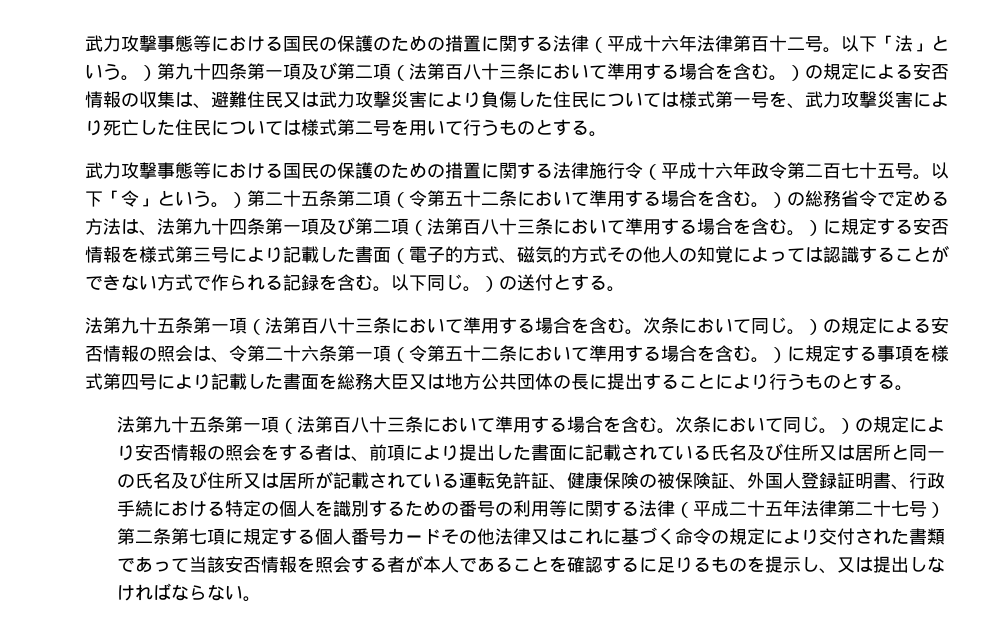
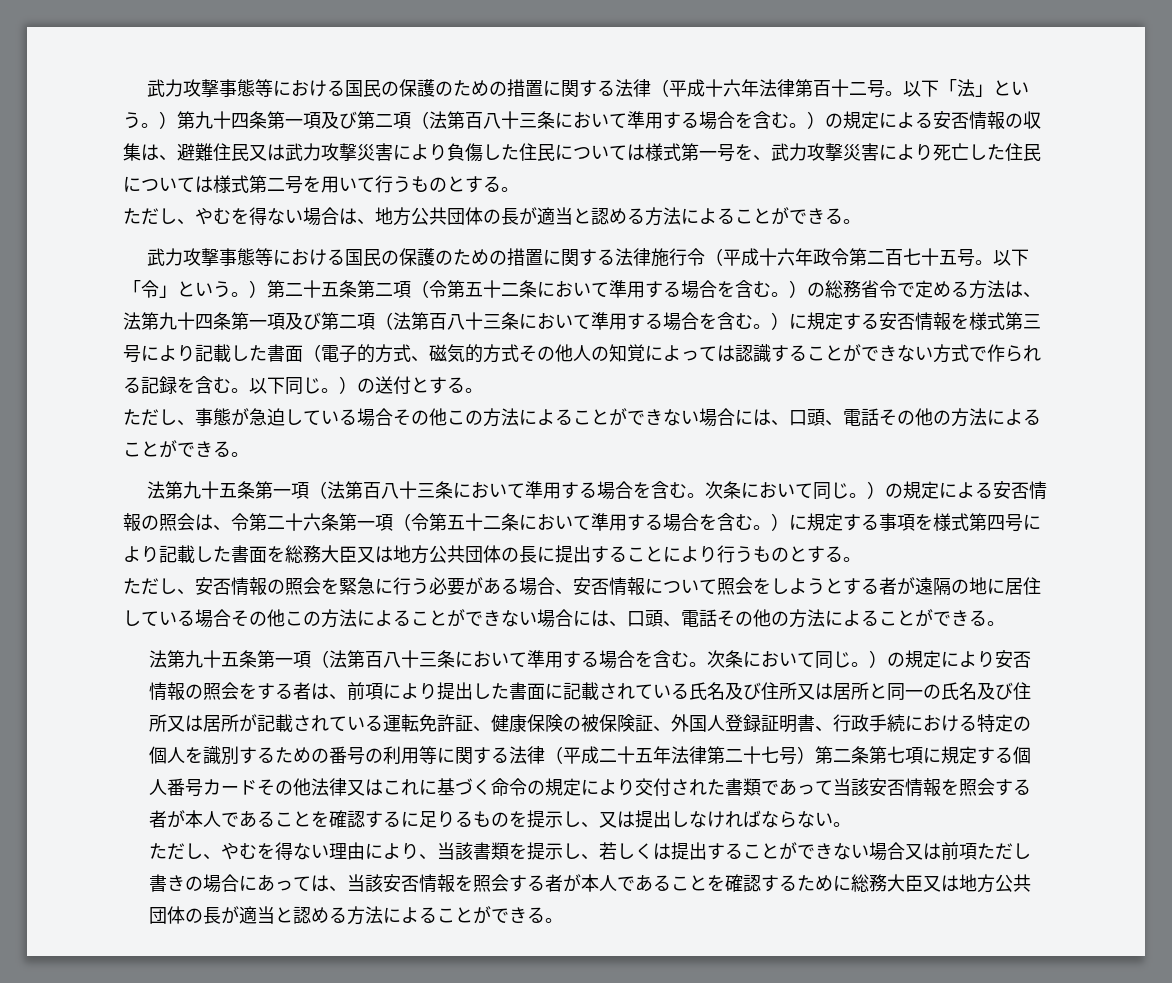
+ ただし、やむを得ない場合は、地方公共団体の長が適当と認める方法によることができる。
+ ただし、事態が急迫している場合その他この方法によることができない場合には、口頭、電話その他の方法によることができる。
+ ただし、安否情報の照会を緊急に行う必要がある場合、安否情報について照会をしようとする者が遠隔の地に居住している場合その他この方法によることができない場合には、口頭、電話その他の方法によることができる。
+ ただし、やむを得ない理由により、当該書類を提示し、若しくは提出することができない場合又は前項ただし書きの場合にあっては、当該安否情報を照会する者が本人であることを確認するために総務大臣又は地方公共団体の長が適当と認める方法によることができる。

